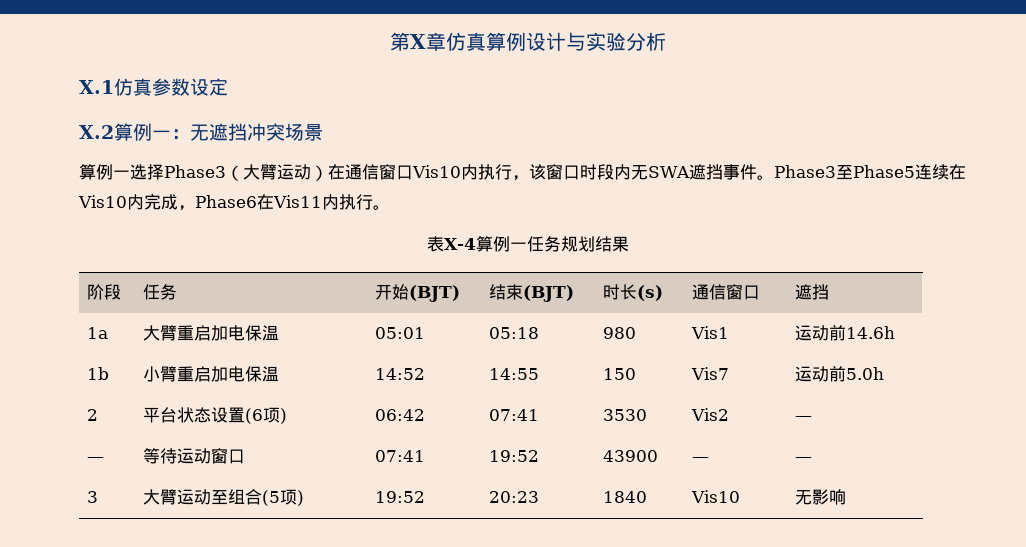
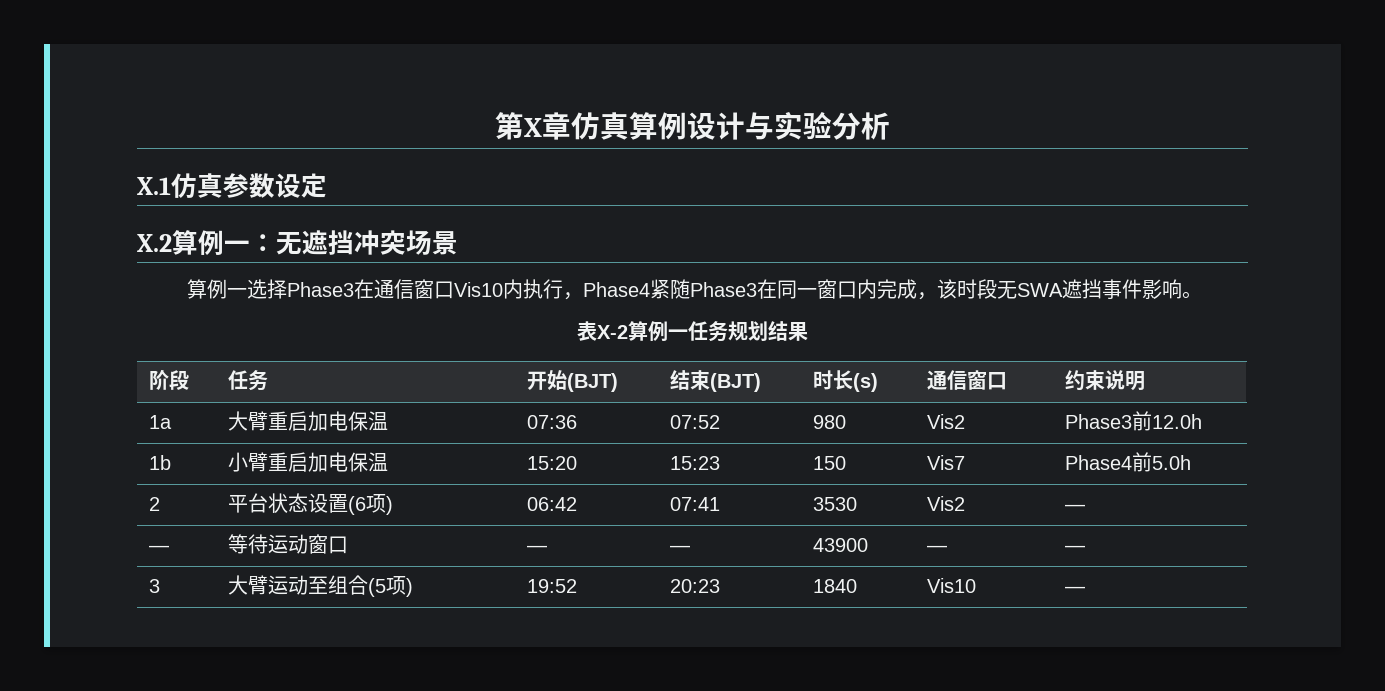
- 算例一选择Phase3（大臂运动）在通信窗口Vis10内执行，该窗口时段内无SWA遮挡事件。Phase3至Phase5连续在Vis10内完成，Phase6在Vis11内执行。
+ 算例一选择Phase3在通信窗口Vis10内执行，Phase4紧随Phase3在同一窗口内完成，该时段无SWA遮挡事件影响。
- 表X-4算例一任务规划结果
+ 表X-2算例一任务规划结果
- 阶段 | 任务 | 开始(BJT) | 结束(BJT) | 时长(s) | 通信窗口 | 遮挡
+ 阶段 | 任务 | 开始(BJT) | 结束(BJT) | 时长(s) | 通信窗口 | 约束说明
- 1a | 大臂重启加电保温 | 05:01 | 05:18 | 980 | Vis1 | 运动前14.6h
+ 1a | 大臂重启加电保温 | 07:36 | 07:52 | 980 | Vis2 | Phase3前12.0h
- 1b | 小臂重启加电保温 | 14:52 | 14:55 | 150 | Vis7 | 运动前5.0h
+ 1b | 小臂重启加电保温 | 15:20 | 15:23 | 150 | Vis7 | Phase4前5.0h
- — | 等待运动窗口 | 07:41 | 19:52 | 43900 | — | —
+ — | 等待运动窗口 | — | — | 43900 | — | —
- 3 | 大臂运动至组合(5项) | 19:52 | 20:23 | 1840 | Vis10 | 无影响
+ 3 | 大臂运动至组合(5项) | 19:52 | 20:23 | 1840 | Vis10 | —

